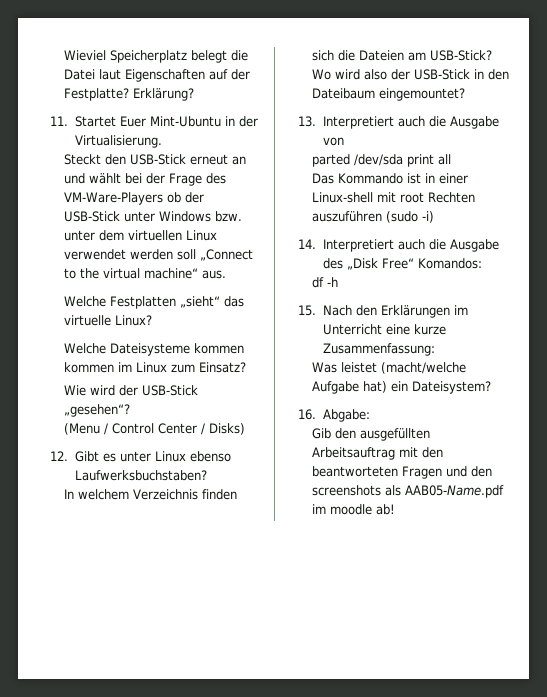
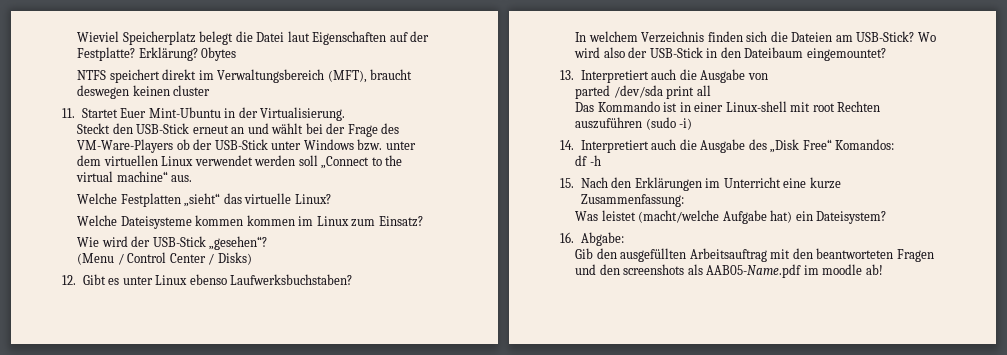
+ 0bytes
+ NTFS speichert direkt im Verwaltungsbereich (MFT), braucht deswegen keinen cluster

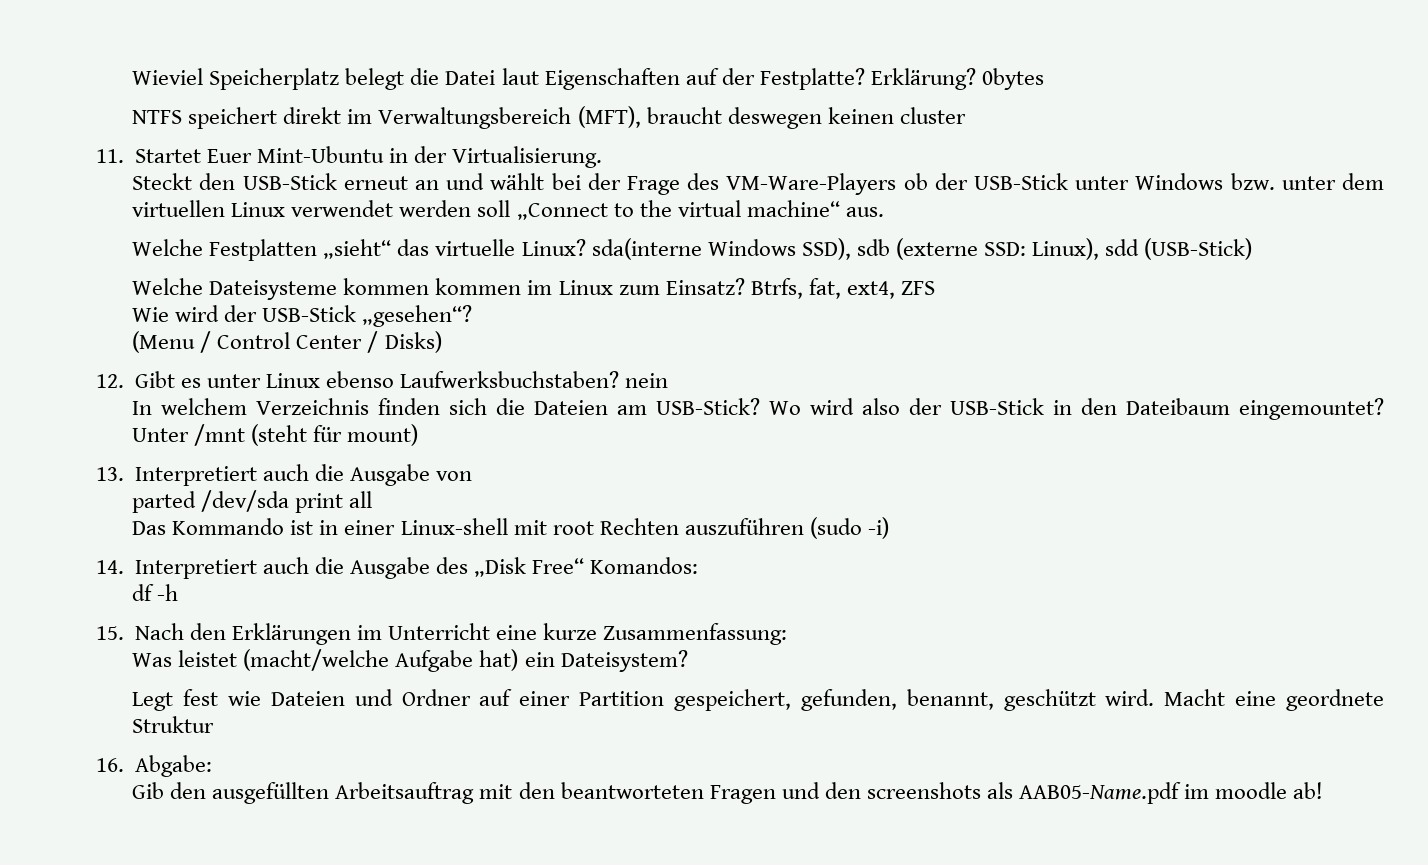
- Welche Festplatten „sieht“ das virtuelle Linux?
+ Welche Festplatten „sieht“ das virtuelle Linux? sda(interne Windows SSD), sdb (externe SSD: Linux), sdd (USB-Stick)
+ Btrfs, fat, ext4, ZFS
- 12. Gibt es unter Linux ebenso Laufwerksbuchstaben?
+ 12. Gibt es unter Linux ebenso Laufwerksbuchstaben? nein
+ Unter /mnt (steht für mount)
+ Legt fest wie Dateien und Ordner auf einer Partition gespeichert, gefunden, benannt, geschützt wird. Macht eine geordnete Struktur

